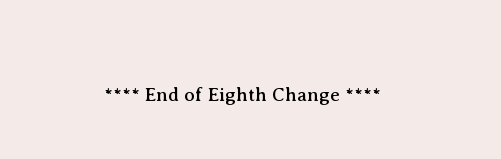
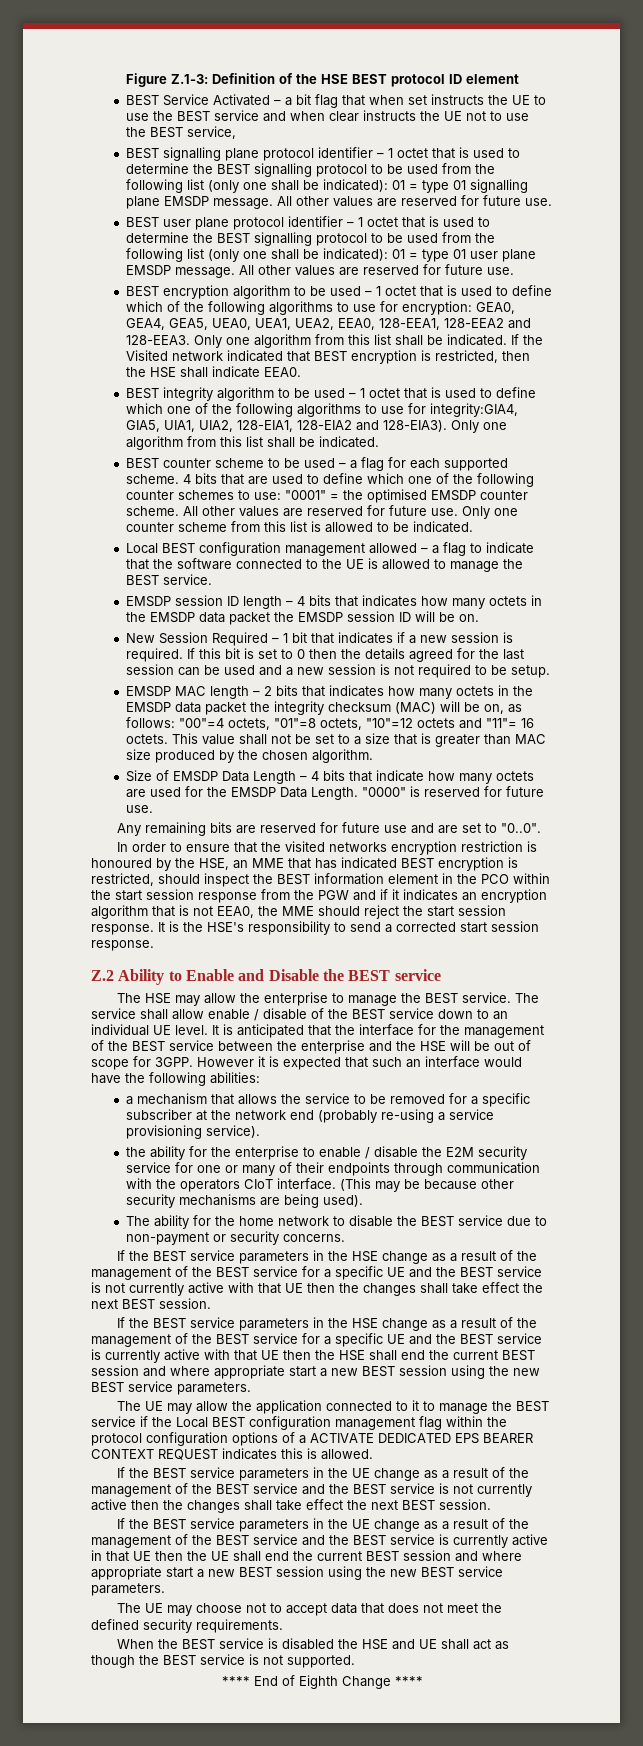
+ Figure Z.1-3: Definition of the HSE BEST protocol ID element
+ BEST Service Activated – a bit flag that when set instructs the UE to use the BEST service and when clear instructs the UE not to use the BEST service,
+ BEST signalling plane protocol identifier – 1 octet that is used to determine the BEST signalling protocol to be used from the following list (only one shall be indicated): 01 = type 01 signalling plane EMSDP message. All other values are reserved for future use.
+ BEST user plane protocol identifier – 1 octet that is used to determine the BEST signalling protocol to be used from the following list (only one shall be indicated): 01 = type 01 user plane EMSDP message. All other values are reserved for future use.
+ BEST encryption algorithm to be used – 1 octet that is used to define which of the following algorithms to use for encryption: GEA0, GEA4, GEA5, UEA0, UEA1, UEA2, EEA0, 128-EEA1, 128-EEA2 and 128-EEA3. Only one algorithm from this list shall be indicated. If the Visited network indicated that BEST encryption is restricted, then the HSE shall indicate EEA0.
+ BEST integrity algorithm to be used – 1 octet that is used to define which one of the following algorithms to use for integrity:GIA4, GIA5, UIA1, UIA2, 128-EIA1, 128-EIA2 and 128-EIA3). Only one algorithm from this list shall be indicated.
+ BEST counter scheme to be used – a flag for each supported scheme. 4 bits that are used to define which one of the following counter schemes to use: "0001" = the optimised EMSDP counter scheme. All other values are reserved for future use. Only one counter scheme from this list is allowed to be indicated.
+ Local BEST configuration management allowed – a flag to indicate that the software connected to the UE is allowed to manage the BEST service.
+ EMSDP session ID length – 4 bits that indicates how many octets in the EMSDP data packet the EMSDP session ID will be on.
+ New Session Required – 1 bit that indicates if a new session is required. If this bit is set to 0 then the details agreed for the last session can be used and a new session is not required to be setup.
+ EMSDP MAC length – 2 bits that indicates how many octets in the EMSDP data packet the integrity checksum (MAC) will be on, as follows: "00"=4 octets, "01"=8 octets, "10"=12 octets and "11"= 16 octets. This value shall not be set to a size that is greater than MAC size produced by the chosen algorithm.
+ Size of EMSDP Data Length – 4 bits that indicate how many octets are used for the EMSDP Data Length. "0000" is reserved for future use.
+ Any remaining bits are reserved for future use and are set to "0..0".
+ In order to ensure that the visited networks encryption restriction is honoured by the HSE, an MME that has indicated BEST encryption is restricted, should inspect the BEST information element in the PCO within the start session response from the PGW and if it indicates an encryption algorithm that is not EEA0, the MME should reject the start session response. It is the HSE's responsibility to send a corrected start session response.
+ Z.2 Ability to Enable and Disable the BEST service
+ The HSE may allow the enterprise to manage the BEST service. The service shall allow enable / disable of the BEST service down to an individual UE level. It is anticipated that the interface for the management of the BEST service between the enterprise and the HSE will be out of scope for 3GPP. However it is expected that such an interface would have the following abilities:
+ a mechanism that allows the service to be removed for a specific subscriber at the network end (probably re-using a service provisioning service).
+ the ability for the enterprise to enable / disable the E2M security service for one or many of their endpoints through communication with the operators CIoT interface. (This may be because other security mechanisms are being used).
+ The ability for the home network to disable the BEST service due to non-payment or security concerns.
+ If the BEST service parameters in the HSE change as a result of the management of the BEST service for a specific UE and the BEST service is not currently active with that UE then the changes shall take effect the next BEST session.
+ If the BEST service parameters in the HSE change as a result of the management of the BEST service for a specific UE and the BEST service is currently active with that UE then the HSE shall end the current BEST session and where appropriate start a new BEST session using the new BEST service parameters.
+ The UE may allow the application connected to it to manage the BEST service if the Local BEST configuration management flag within the protocol configuration options of a ACTIVATE DEDICATED EPS BEARER CONTEXT REQUEST indicates this is allowed.
+ If the BEST service parameters in the UE change as a result of the management of the BEST service and the BEST service is not currently active then the changes shall take effect the next BEST session.
+ If the BEST service parameters in the UE change as a result of the management of the BEST service and the BEST service is currently active in that UE then the UE shall end the current BEST session and where appropriate start a new BEST session using the new BEST service parameters.
+ The UE may choose not to accept data that does not meet the defined security requirements.
+ When the BEST service is disabled the HSE and UE shall act as though the BEST service is not supported.

